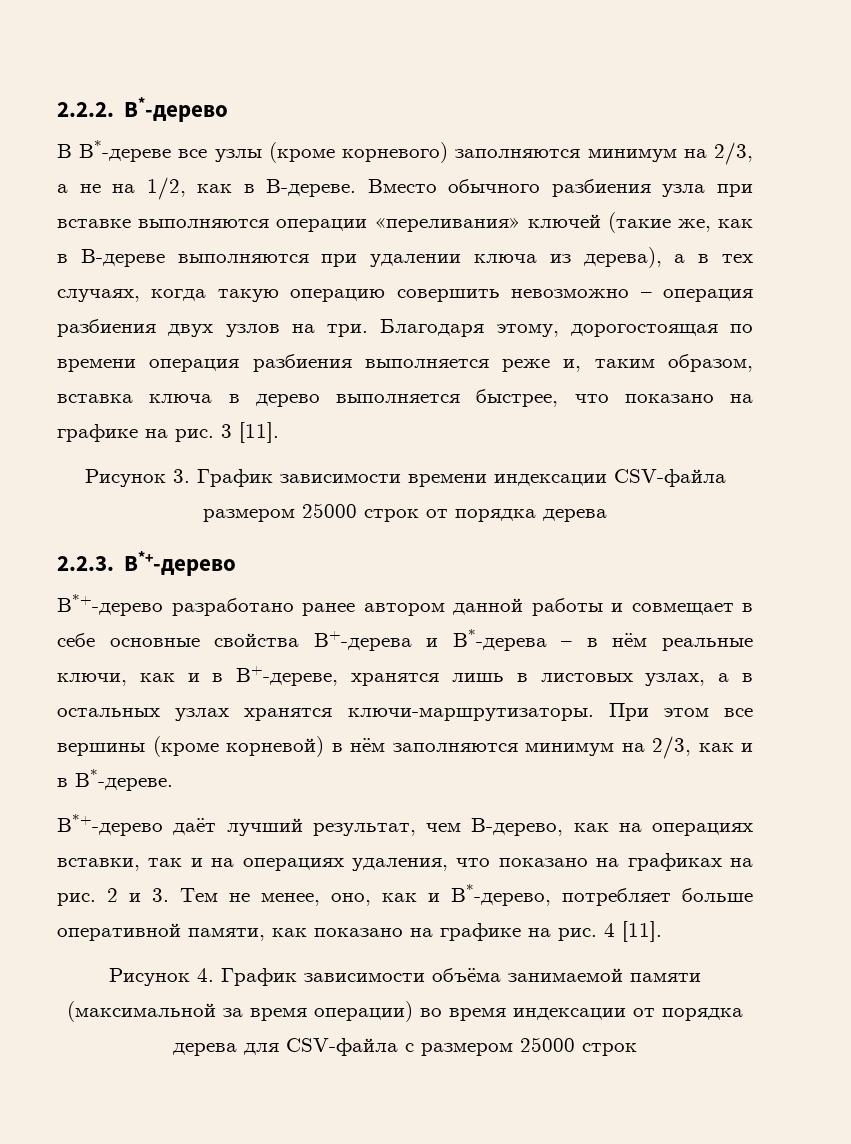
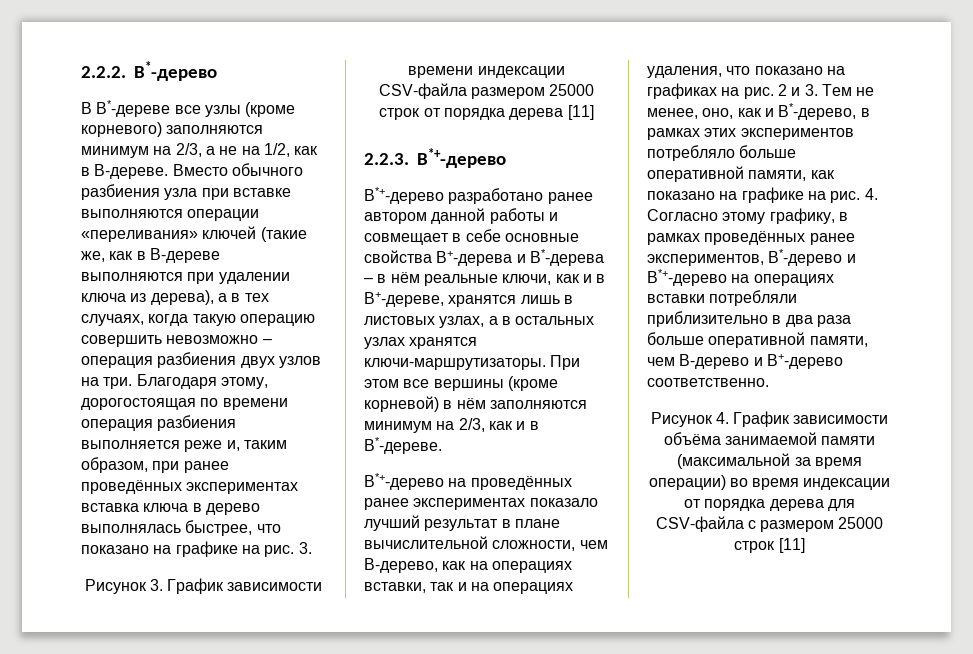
- Благодаря этому, дорогостоящая по времени операция разбиения выполняется реже и, таким образом, вставка ключа в дерево выполняется быстрее, что показано на графике на рис. 3 [11].
+ Благодаря этому, дорогостоящая по времени операция разбиения выполняется реже и, таким образом, при ранее проведённых экспериментах вставка ключа в дерево выполнялась быстрее, что показано на графике на рис. 3.
- Рисунок 3. График зависимости времени индексации CSV-файла размером 25000 строк от порядка дерева
+ Рисунок 3. График зависимости времени индексации CSV-файла размером 25000 строк от порядка дерева [11]
- B*+-дерево даёт лучший результат, чем B-дерево, как на операциях вставки, так и на операциях удаления, что показано на графиках на рис.
+ B*+-дерево на проведённых ранее экспериментах показало лучший результат в плане вычислительной сложности, чем B-дерево, как на операциях вставки, так и на операциях удаления, что показано на графиках на рис.
- 2 и 3. Тем не менее, оно, как и B*-дерево, потребляет больше оперативной памяти, как показано на графике на рис.
+ 2 и 3. Тем не менее, оно, как и B*-дерево, в рамках этих экспериментов потребляло больше оперативной памяти, как показано на графике на рис.
- 4 [11].
+ 4. Согласно этому графику, в рамках проведённых ранее экспериментов, B*-дерево и B*+-дерево на операциях вставки потребляли приблизительно в два раза больше оперативной памяти, чем B-дерево и B+-дерево соответственно.
- Рисунок 4. График зависимости объёма занимаемой памяти (максимальной за время операции) во время индексации от порядка дерева для CSV-файла с размером 25000 строк
+ Рисунок 4. График зависимости объёма занимаемой памяти (максимальной за время операции) во время индексации от порядка дерева для CSV-файла с размером 25000 строк [11]

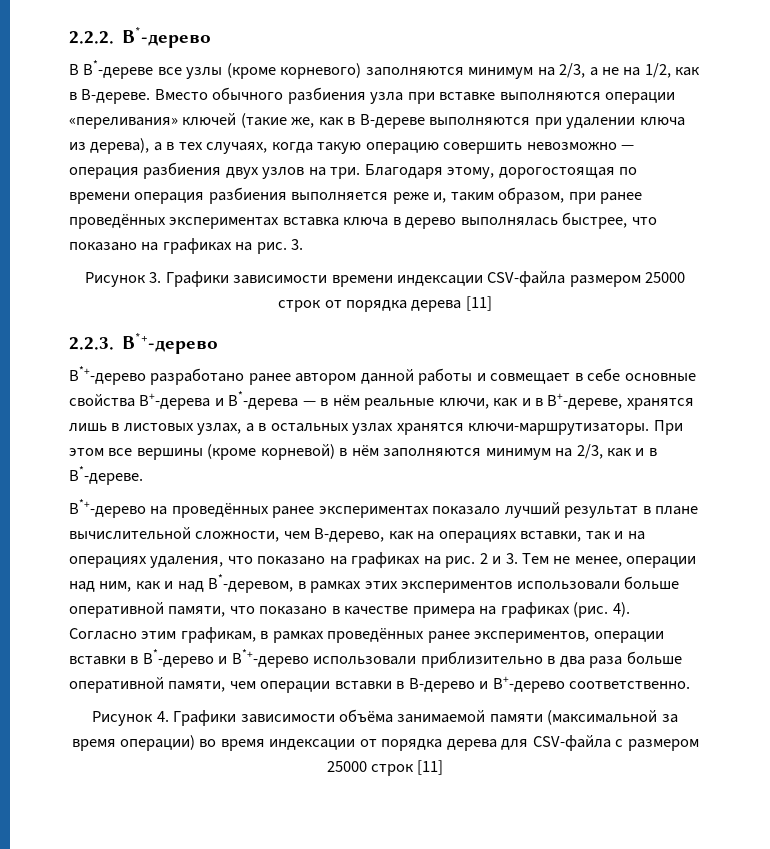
- Вместо обычного разбиения узла при вставке выполняются операции «переливания» ключей (такие же, как в B-дереве выполняются при удалении ключа из дерева), а в тех случаях, когда такую операцию совершить невозможно – операция разбиения двух узлов на три.
+ Вместо обычного разбиения узла при вставке выполняются операции «переливания» ключей (такие же, как в B-дереве выполняются при удалении ключа из дерева), а в тех случаях, когда такую операцию совершить невозможно — операция разбиения двух узлов на три.
- Благодаря этому, дорогостоящая по времени операция разбиения выполняется реже и, таким образом, при ранее проведённых экспериментах вставка ключа в дерево выполнялась быстрее, что показано на графике на рис.
+ Благодаря этому, дорогостоящая по времени операция разбиения выполняется реже и, таким образом, при ранее проведённых экспериментах вставка ключа в дерево выполнялась быстрее, что показано на графиках на рис.
- Рисунок 3. График зависимости времени индексации CSV-файла размером 25000 строк от порядка дерева [11]
+ Рисунок 3. Графики зависимости времени индексации CSV-файла размером 25000 строк от порядка дерева [11]
- B*+-дерево разработано ранее автором данной работы и совмещает в себе основные свойства B+-дерева и B*-дерева – в нём реальные ключи, как и в B+-дереве, хранятся лишь в листовых узлах, а в остальных узлах хранятся ключи-маршрутизаторы.
+ B*+-дерево разработано ранее автором данной работы и совмещает в себе основные свойства B+-дерева и B*-дерева — в нём реальные ключи, как и в B+-дереве, хранятся лишь в листовых узлах, а в остальных узлах хранятся ключи-маршрутизаторы.
- 2 и 3. Тем не менее, оно, как и B*-дерево, в рамках этих экспериментов потребляло больше оперативной памяти, как показано на графике на рис. 4. Согласно этому графику, в рамках проведённых ранее экспериментов, B*-дерево и B*+-дерево на операциях вставки потребляли приблизительно в два раза больше оперативной памяти, чем B-дерево и B+-дерево соответственно.
+ 2 и 3. Тем не менее, операции над ним, как и над B*-деревом, в рамках этих экспериментов использовали больше оперативной памяти, что показано в качестве примера на графиках (рис. 4). Согласно этим графикам, в рамках проведённых ранее экспериментов, операции вставки в B*-дерево и B*+-дерево использовали приблизительно в два раза больше оперативной памяти, чем операции вставки в B-дерево и B+-дерево соответственно.
- Рисунок 4. График зависимости объёма занимаемой памяти (максимальной за время операции) во время индексации от порядка дерева для CSV-файла с размером 25000 строк [11]
+ Рисунок 4. Графики зависимости объёма занимаемой памяти (максимальной за время операции) во время индексации от порядка дерева для CSV-файла с размером 25000 строк [11]

